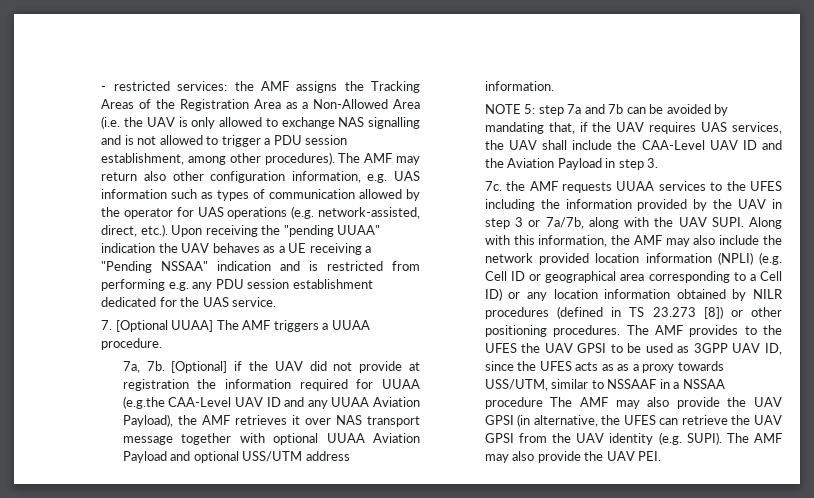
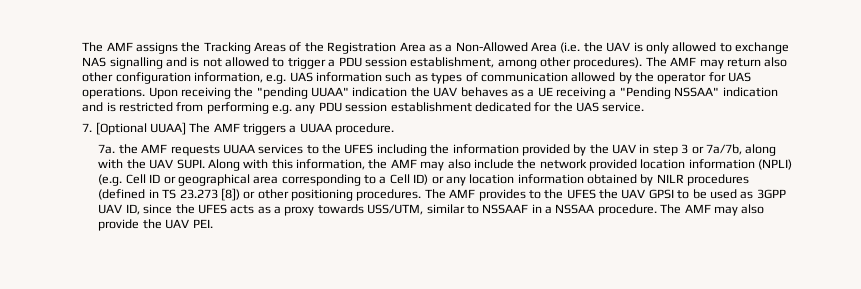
- - restricted services: the AMF assigns the Tracking Areas of the Registration Area as a Non-Allowed Area (i.e. the UAV is only allowed to exchange NAS signalling and is not allowed to trigger a PDU session establishment, among other procedures).
+ The AMF assigns the Tracking Areas of the Registration Area as a Non-Allowed Area (i.e. the UAV is only allowed to exchange NAS signalling and is not allowed to trigger a PDU session establishment, among other procedures).
- The AMF may return also other configuration information, e.g. UAS information such as types of communication allowed by the operator for UAS operations (e.g. network-assisted, direct, etc.). Upon receiving the "pending UUAA" indication the UAV behaves as a UE receiving a "Pending NSSAA" indication and is restricted from performing e.g. any PDU session establishment dedicated for the UAS service.
+ The AMF may return also other configuration information, e.g. UAS information such as types of communication allowed by the operator for UAS operations. Upon receiving the "pending UUAA" indication the UAV behaves as a UE receiving a "Pending NSSAA" indication and is restricted from performing e.g. any PDU session establishment dedicated for the UAS service.
- 7a, 7b. [Optional] if the UAV did not provide at registration the information required for UUAA (e.g.the CAA-Level UAV ID and any UUAA Aviation Payload), the AMF retrieves it over NAS transport message together with optional UUAA Aviation Payload and optional USS/UTM address information.
- NOTE 5: step 7a and 7b can be avoided by mandating that, if the UAV requires UAS services, the UAV shall include the CAA-Level UAV ID and the Aviation Payload in step 3.
- 7c. the AMF requests UUAA services to the UFES including the information provided by the UAV in step 3 or 7a/7b, along with the UAV SUPI.
+ 7a. the AMF requests UUAA services to the UFES including the information provided by the UAV in step 3 or 7a/7b, along with the UAV SUPI.
- The AMF provides to the UFES the UAV GPSI to be used as 3GPP UAV ID, since the UFES acts as as a proxy towards USS/UTM, similar to NSSAAF in a NSSAA procedure The AMF may also provide the UAV GPSI (in alternative, the UFES can retrieve the UAV GPSI from the UAV identity (e.g. SUPI).
+ The AMF provides to the UFES the UAV GPSI to be used as 3GPP UAV ID, since the UFES acts as a proxy towards USS/UTM, similar to NSSAAF in a NSSAA procedure.

